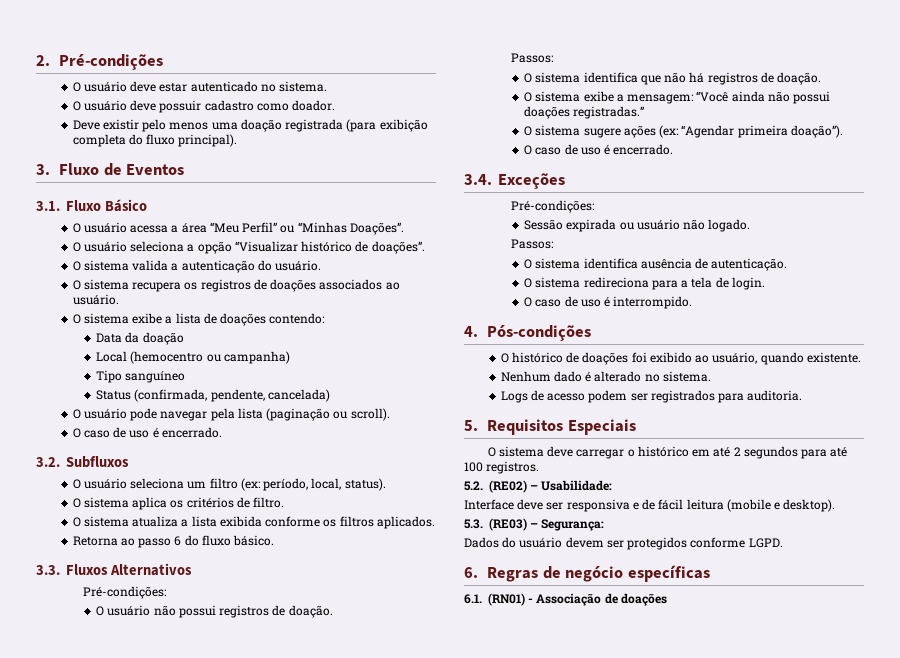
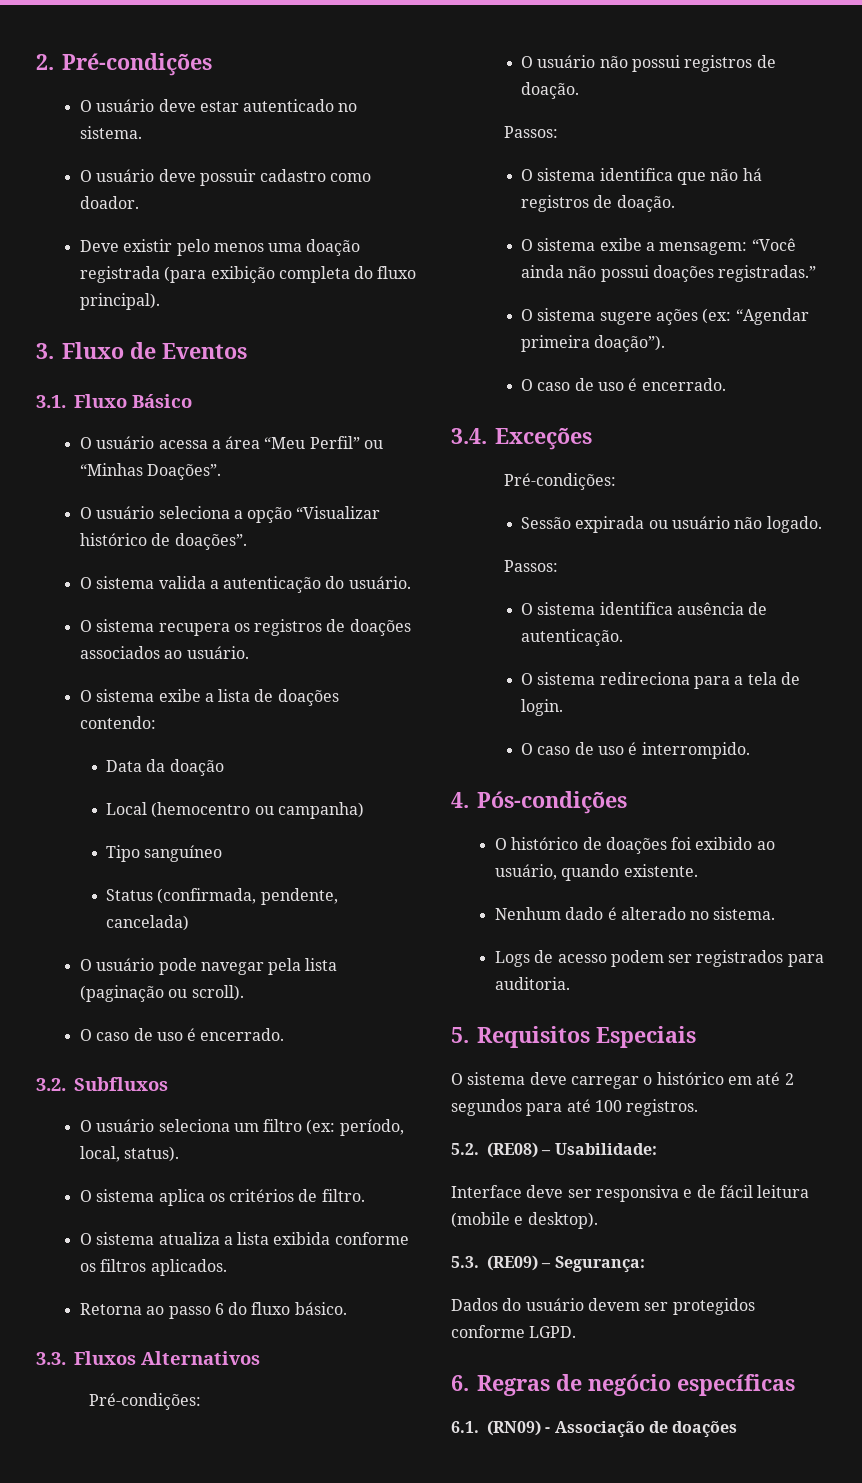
- 5.2. (RE02) – Usabilidade:
+ 5.2. (RE08) – Usabilidade:
- 5.3. (RE03) – Segurança:
+ 5.3. (RE09) – Segurança:
- 6.1. (RN01) - Associação de doações
+ 6.1. (RN09) - Associação de doações

